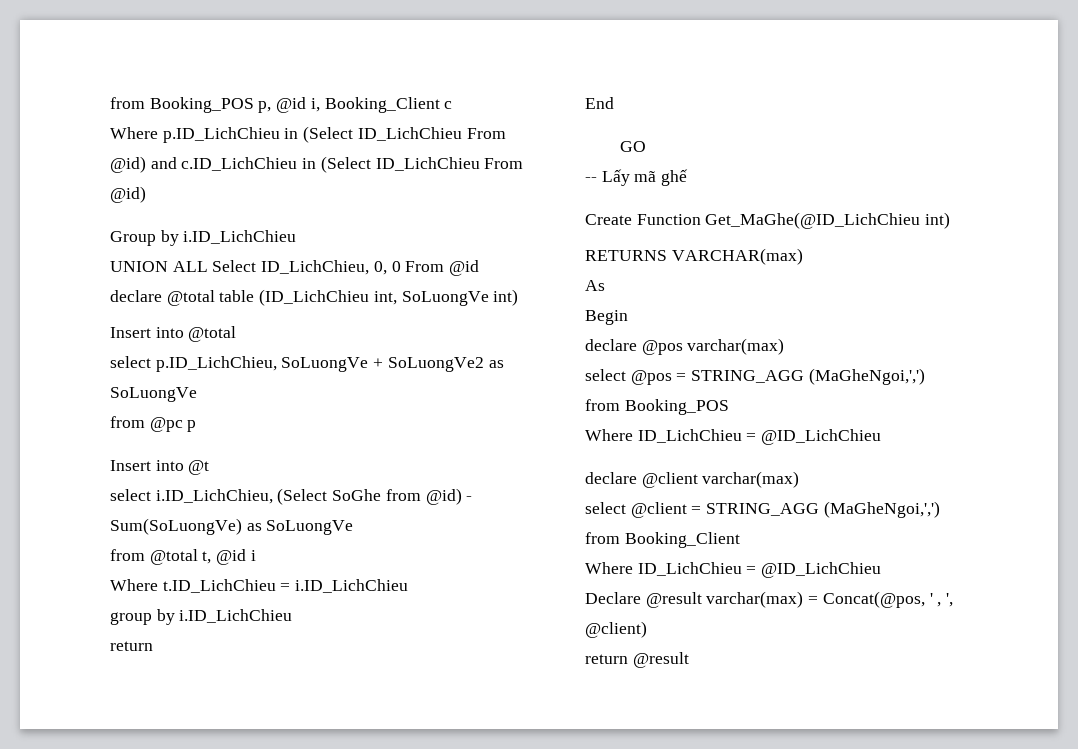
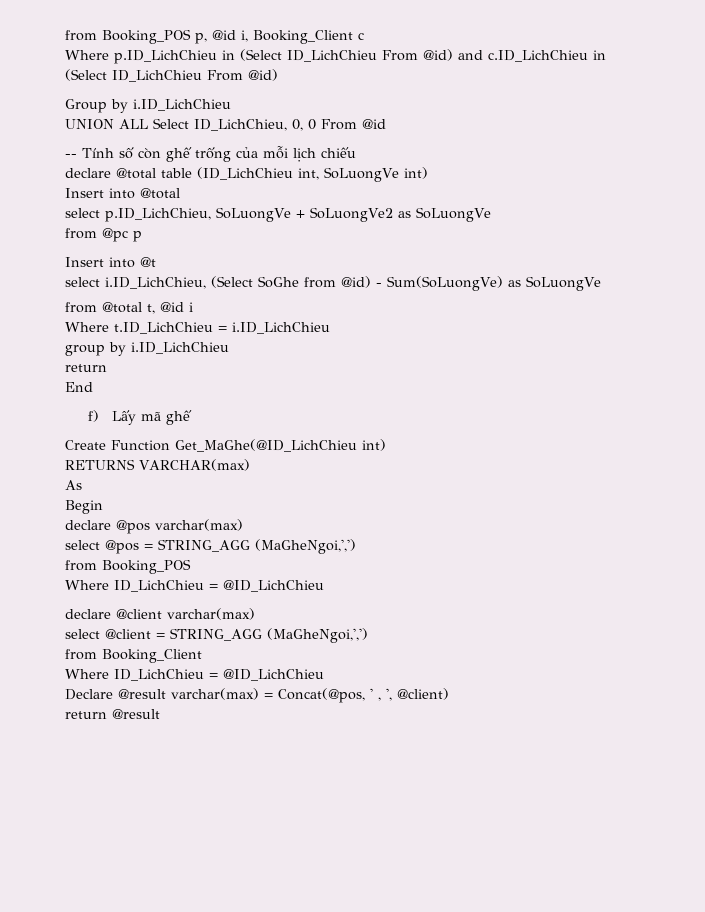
+ -- Tính số còn ghế trống của mỗi lịch chiếu
- GO
- -- Lấy mã ghế
+ f) Lấy mã ghế

